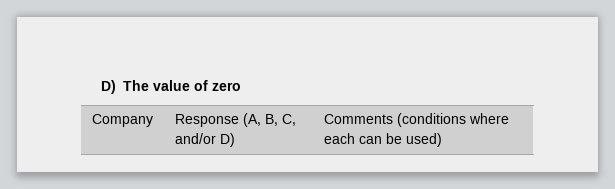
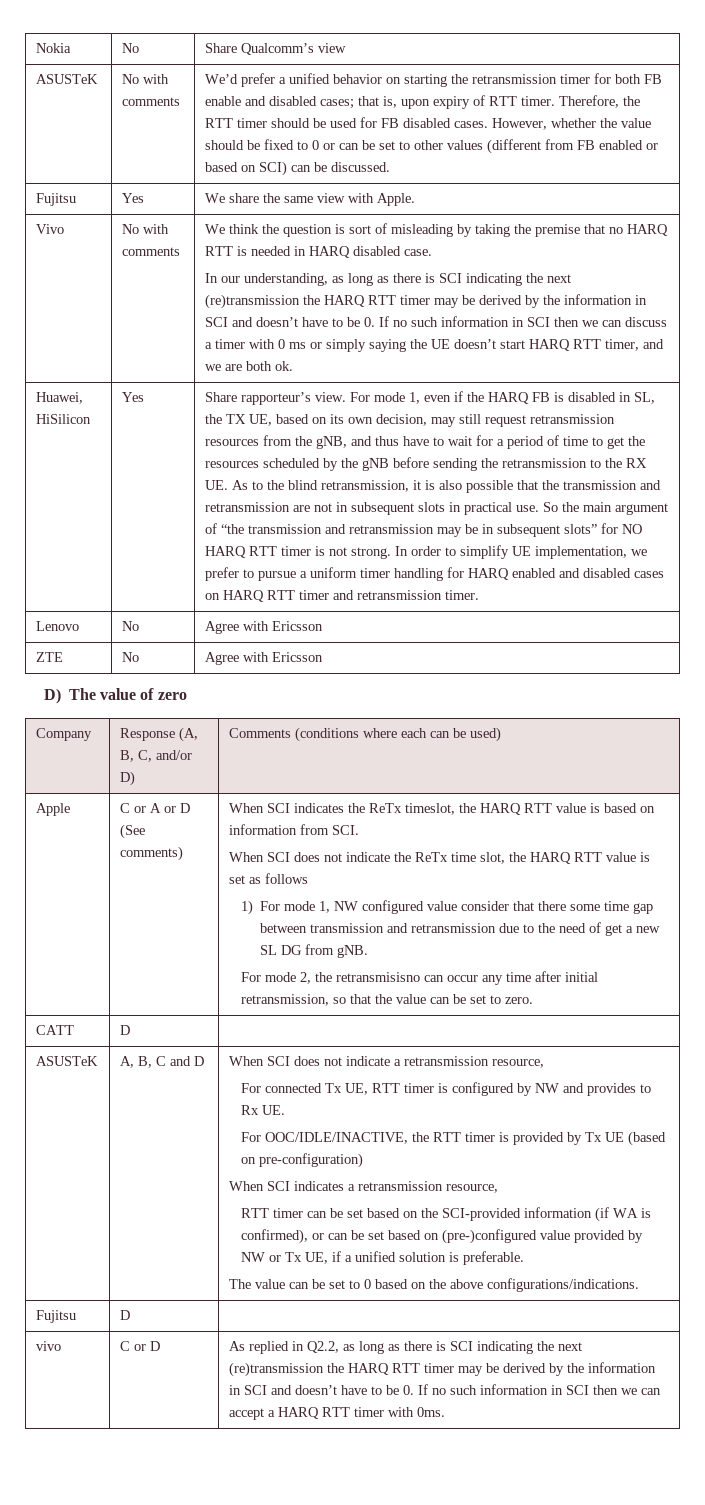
+ Nokia | No | Share Qualcomm’s view
+ ASUSTeK | No with comments | We’d prefer a unified behavior on starting the retransmission timer for both FB enable and disabled cases; that is, upon expiry of RTT timer. Therefore, the RTT timer should be used for FB disabled cases. However, whether the value should be fixed to 0 or can be set to other values (different from FB enabled or based on SCI) can be discussed.
+ Fujitsu | Yes | We share the same view with Apple.
+ Vivo | No with comments | We think the question is sort of misleading by taking the premise that no HARQ RTT is needed in HARQ disabled case.
+ In our understanding, as long as there is SCI indicating the next (re)transmission the HARQ RTT timer may be derived by the information in SCI and doesn’t have to be 0. If no such information in SCI then we can discuss a timer with 0 ms or simply saying the UE doesn’t start HARQ RTT timer, and we are both ok.
+ Huawei, HiSilicon | Yes | Share rapporteur’s view. For mode 1, even if the HARQ FB is disabled in SL, the TX UE, based on its own decision, may still request retransmission resources from the gNB, and thus have to wait for a period of time to get the resources scheduled by the gNB before sending the retransmission to the RX UE. As to the blind retransmission, it is also possible that the transmission and retransmission are not in subsequent slots in practical use. So the main argument of “the transmission and retransmission may be in subsequent slots” for NO HARQ RTT timer is not strong. In order to simplify UE implementation, we prefer to pursue a uniform timer handling for HARQ enabled and disabled cases on HARQ RTT timer and retransmission timer.
+ Lenovo | No | Agree with Ericsson
+ ZTE | No | Agree with Ericsson
+ Apple | C or A or D (See comments) | When SCI indicates the ReTx timeslot, the HARQ RTT value is based on information from SCI.
+ When SCI does not indicate the ReTx time slot, the HARQ RTT value is set as follows
+ 1) For mode 1, NW configured value consider that there some time gap between transmission and retransmission due to the need of get a new SL DG from gNB.
+ For mode 2, the retransmisisno can occur any time after initial retransmission, so that the value can be set to zero.
+ CATT | D |
+ ASUSTeK | A, B, C and D | When SCI does not indicate a retransmission resource,
+ For connected Tx UE, RTT timer is configured by NW and provides to Rx UE.
+ For OOC/IDLE/INACTIVE, the RTT timer is provided by Tx UE (based on pre-configuration)
+ When SCI indicates a retransmission resource,
+ RTT timer can be set based on the SCI-provided information (if WA is confirmed), or can be set based on (pre-)configured value provided by NW or Tx UE, if a unified solution is preferable.
+ The value can be set to 0 based on the above configurations/indications.
+ Fujitsu | D |
+ vivo | C or D | As replied in Q2.2, as long as there is SCI indicating the next (re)transmission the HARQ RTT timer may be derived by the information in SCI and doesn’t have to be 0. If no such information in SCI then we can accept a HARQ RTT timer with 0ms.

